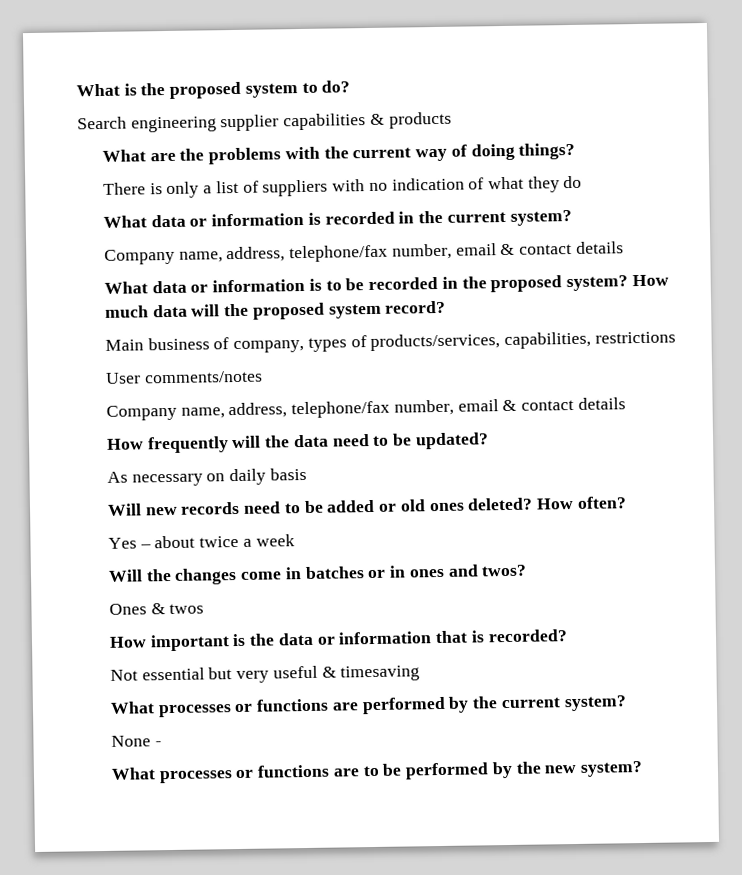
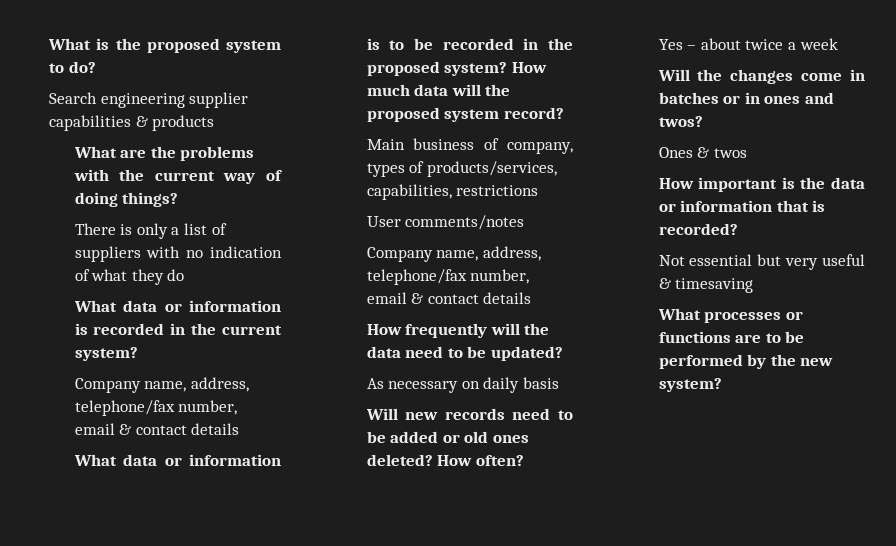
- What processes or functions are performed by the current system?
- None -

